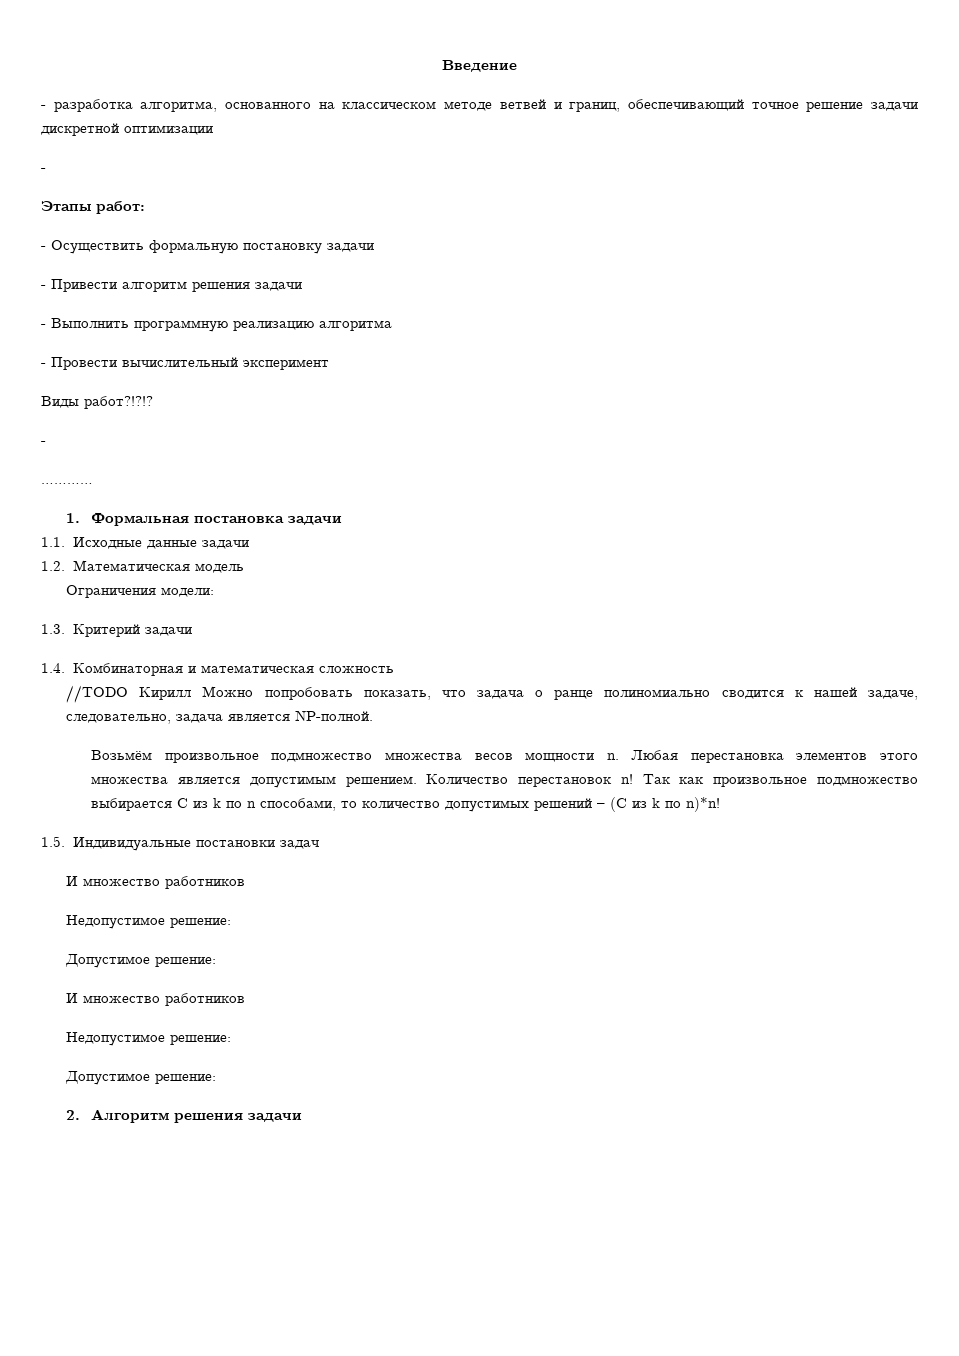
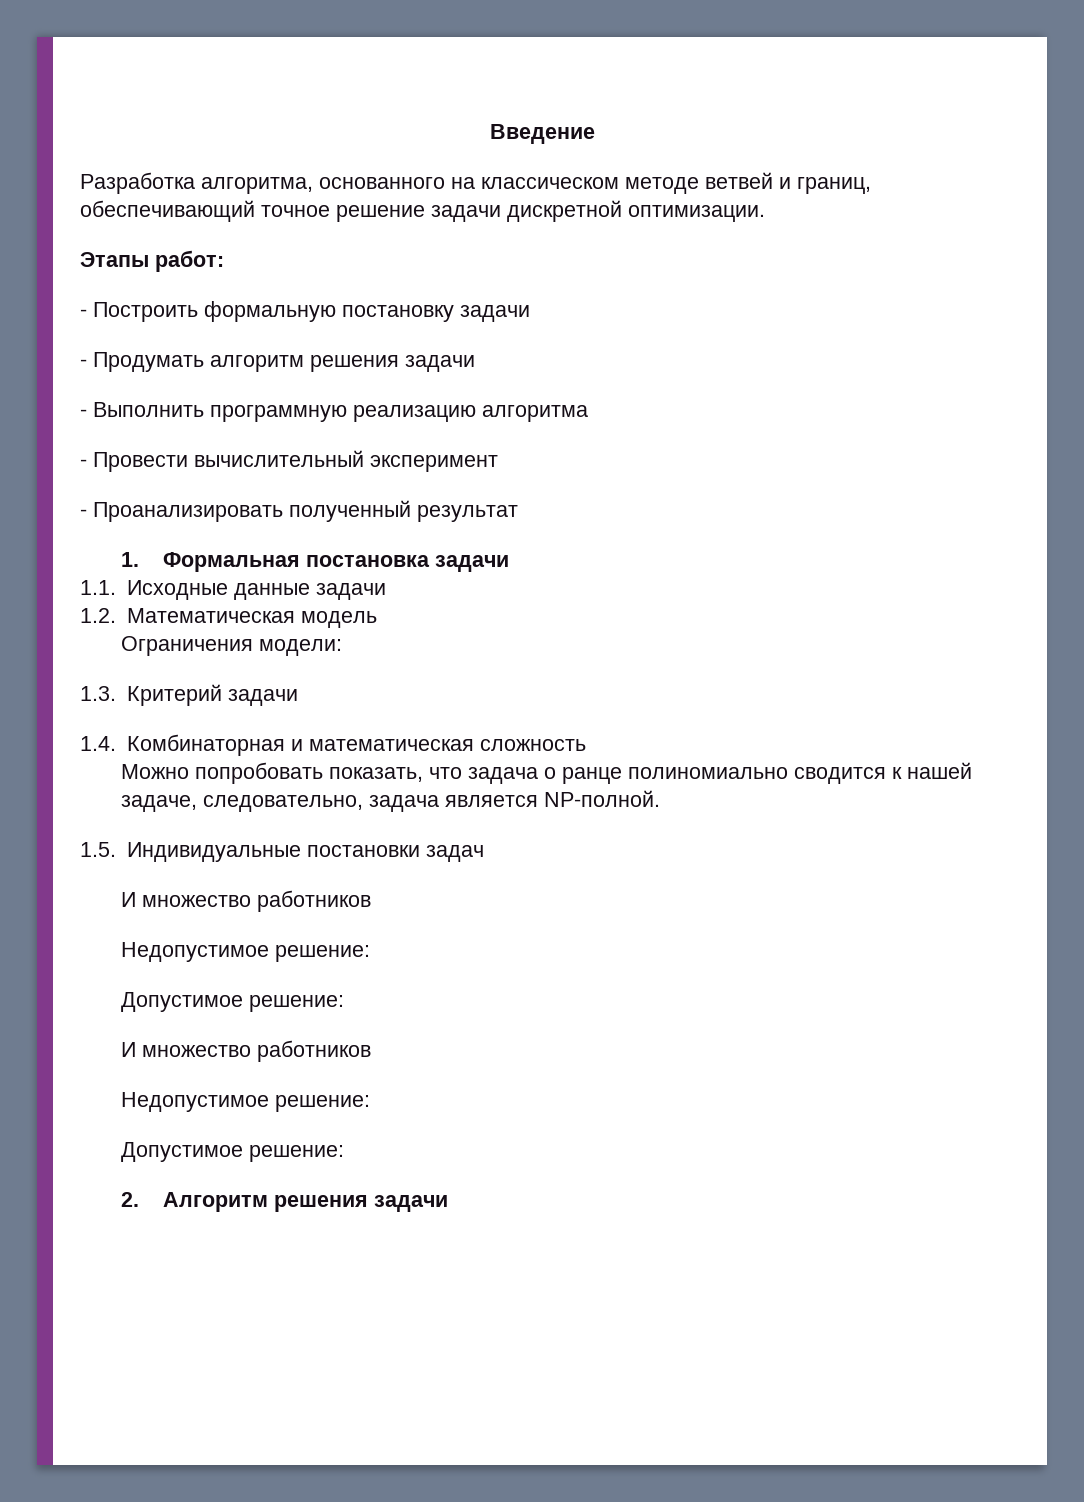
- - разработка алгоритма, основанного на классическом методе ветвей и границ, обеспечивающий точное решение задачи дискретной оптимизации
- -
+ Разработка алгоритма, основанного на классическом методе ветвей и границ, обеспечивающий точное решение задачи дискретной оптимизации.
- - Осуществить формальную постановку задачи
+ - Построить формальную постановку задачи
- - Привести алгоритм решения задачи
+ - Продумать алгоритм решения задачи
- Виды работ?!?!?
- -
- …………
+ - Проанализировать полученный результат
- //TODO Кирилл Можно попробовать показать, что задача о ранце полиномиально сводится к нашей задаче, следовательно, задача является NP-полной.
+ Можно попробовать показать, что задача о ранце полиномиально сводится к нашей задаче, следовательно, задача является NP-полной.
- Возьмём произвольное подмножество множества весов мощности n. Любая перестановка элементов этого множества является допустимым решением. Количество перестановок n! Так как произвольное подмножество выбирается C из k по n способами, то количество допустимых решений – (C из k по n)*n!

